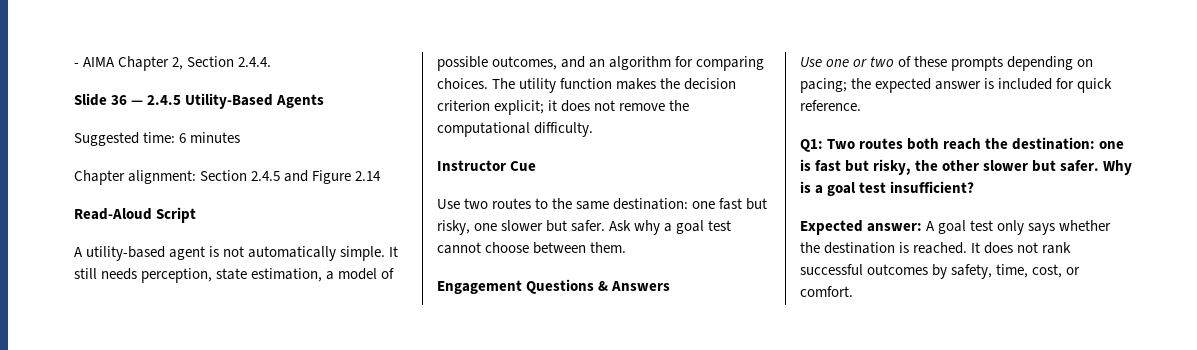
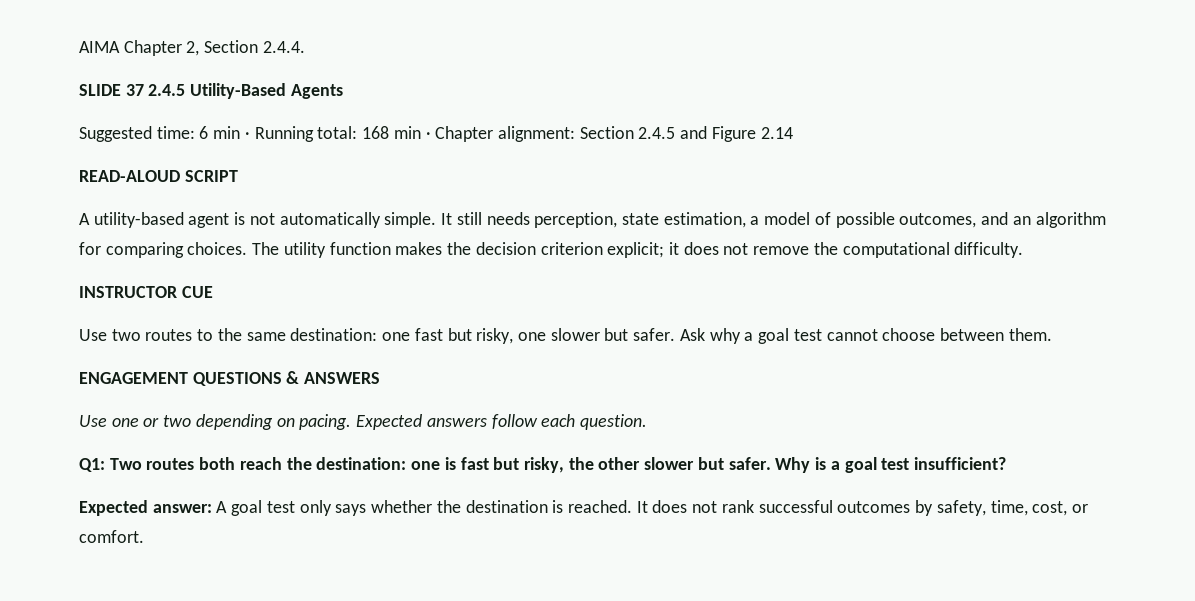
- - AIMA Chapter 2, Section 2.4.4.
+ AIMA Chapter 2, Section 2.4.4.
- Slide 36 — 2.4.5 Utility-Based Agents
+ SLIDE 37 2.4.5 Utility-Based Agents
- Suggested time: 6 minutes
- Chapter alignment: Section 2.4.5 and Figure 2.14
+ Suggested time: 6 min · Running total: 168 min · Chapter alignment: Section 2.4.5 and Figure 2.14
- Read-Aloud Script
+ READ-ALOUD SCRIPT
- Instructor Cue
+ INSTRUCTOR CUE
- Engagement Questions & Answers
+ ENGAGEMENT QUESTIONS & ANSWERS
- Use one or two of these prompts depending on pacing; the expected answer is included for quick reference.
+ Use one or two depending on pacing. Expected answers follow each question.

